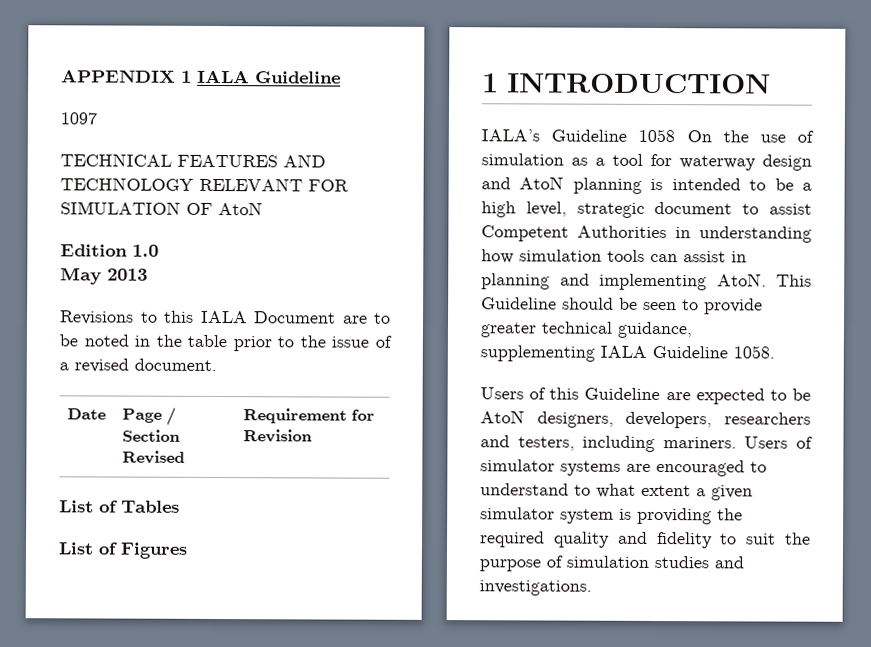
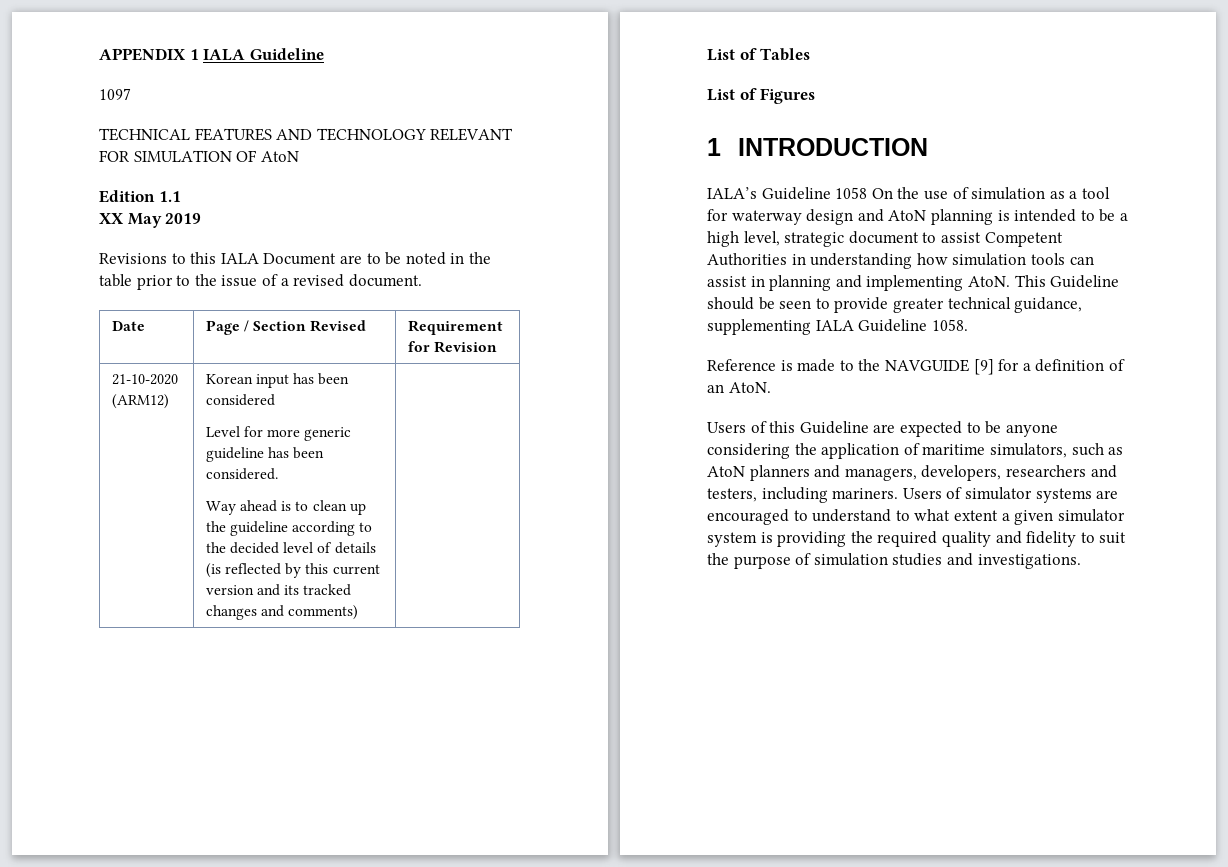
- Edition 1.0
- May 2013
+ Edition 1.1
+ XX May 2019
+ 21-10-2020 (ARM12) | Korean input has been considered
+ Level for more generic guideline has been considered.
+ Way ahead is to clean up the guideline according to the decided level of details (is reflected by this current version and its tracked changes and comments)
+ Reference is made to the NAVGUIDE [9] for a definition of an AtoN.
- Users of this Guideline are expected to be AtoN designers, developers, researchers and testers, including mariners.
+ Users of this Guideline are expected to be anyone considering the application of maritime simulators, such as AtoN planners and managers, developers, researchers and testers, including mariners.

